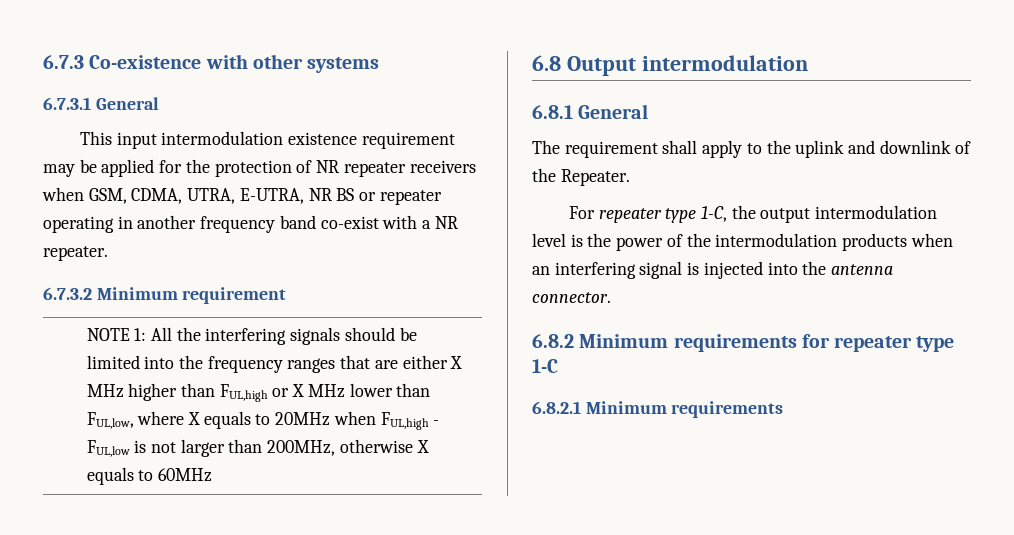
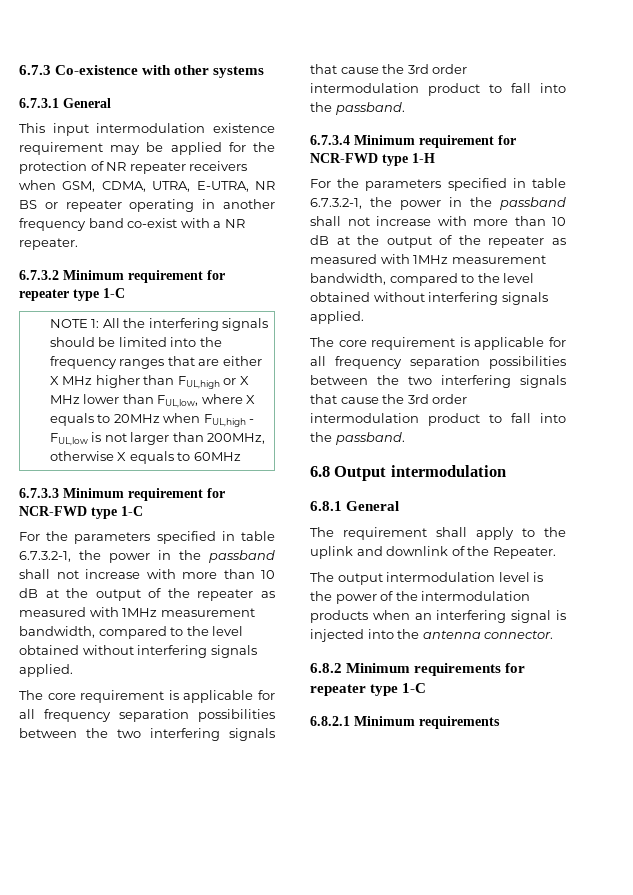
- 6.7.3.2 Minimum requirement
+ 6.7.3.2 Minimum requirement for repeater type 1-C
+ 6.7.3.3 Minimum requirement for NCR-FWD type 1-C
+ For the parameters specified in table 6.7.3.2-1, the power in the passband shall not increase with more than 10 dB at the output of the repeater as measured with 1MHz measurement bandwidth, compared to the level obtained without interfering signals applied.
+ The core requirement is applicable for all frequency separation possibilities between the two interfering signals that cause the 3rd order intermodulation product to fall into the passband.
+ 6.7.3.4 Minimum requirement for NCR-FWD type 1-H
+ For the parameters specified in table 6.7.3.2-1, the power in the passband shall not increase with more than 10 dB at the output of the repeater as measured with 1MHz measurement bandwidth, compared to the level obtained without interfering signals applied.
+ The core requirement is applicable for all frequency separation possibilities between the two interfering signals that cause the 3rd order intermodulation product to fall into the passband.
- For repeater type 1-C, the output intermodulation level is the power of the intermodulation products when an interfering signal is injected into the antenna connector.
+ The output intermodulation level is the power of the intermodulation products when an interfering signal is injected into the antenna connector.

